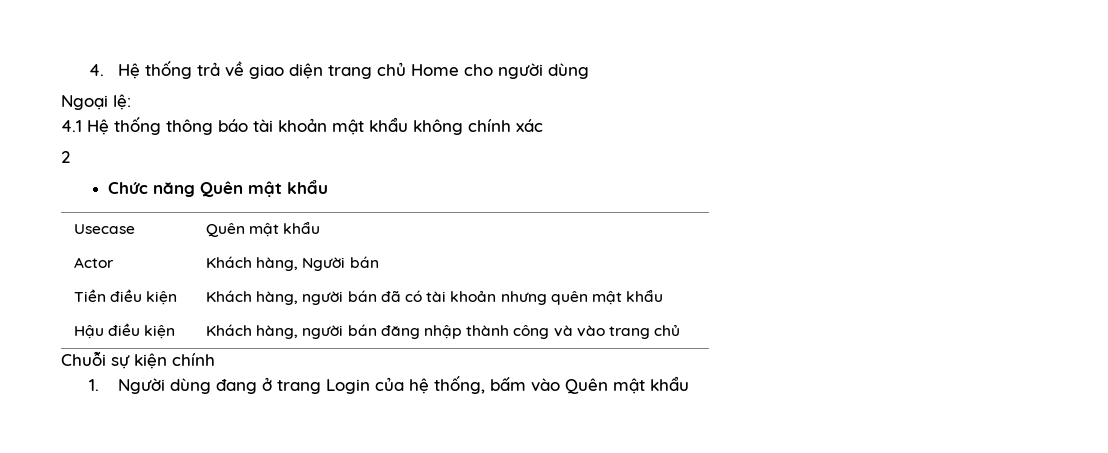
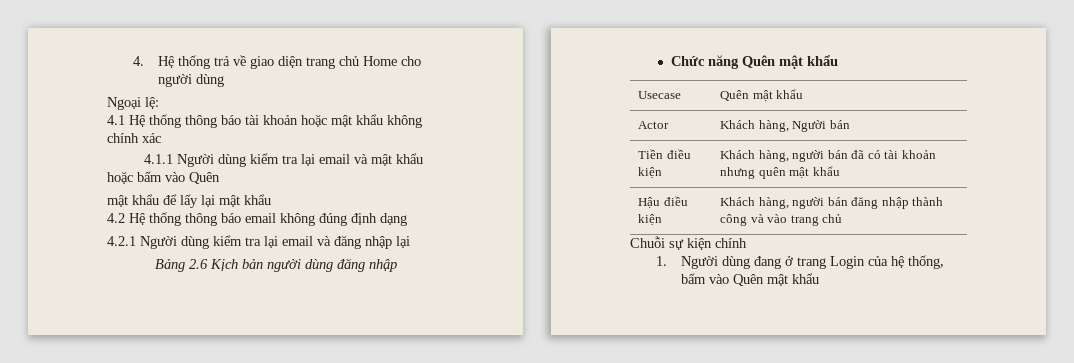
- 4.1 Hệ thống thông báo tài khoản mật khẩu không chính xác
+ 4.1 Hệ thống thông báo tài khoản hoặc mật khẩu không chính xác
- 2
+ 4.1.1 Người dùng kiểm tra lại email và mật khẩu hoặc bấm vào Quên
+ mật khẩu để lấy lại mật khẩu
+ 4.2 Hệ thống thông báo email không đúng định dạng
+ 4.2.1 Người dùng kiểm tra lại email và đăng nhập lại
+ Bảng 2.6 Kịch bản người dùng đăng nhập

